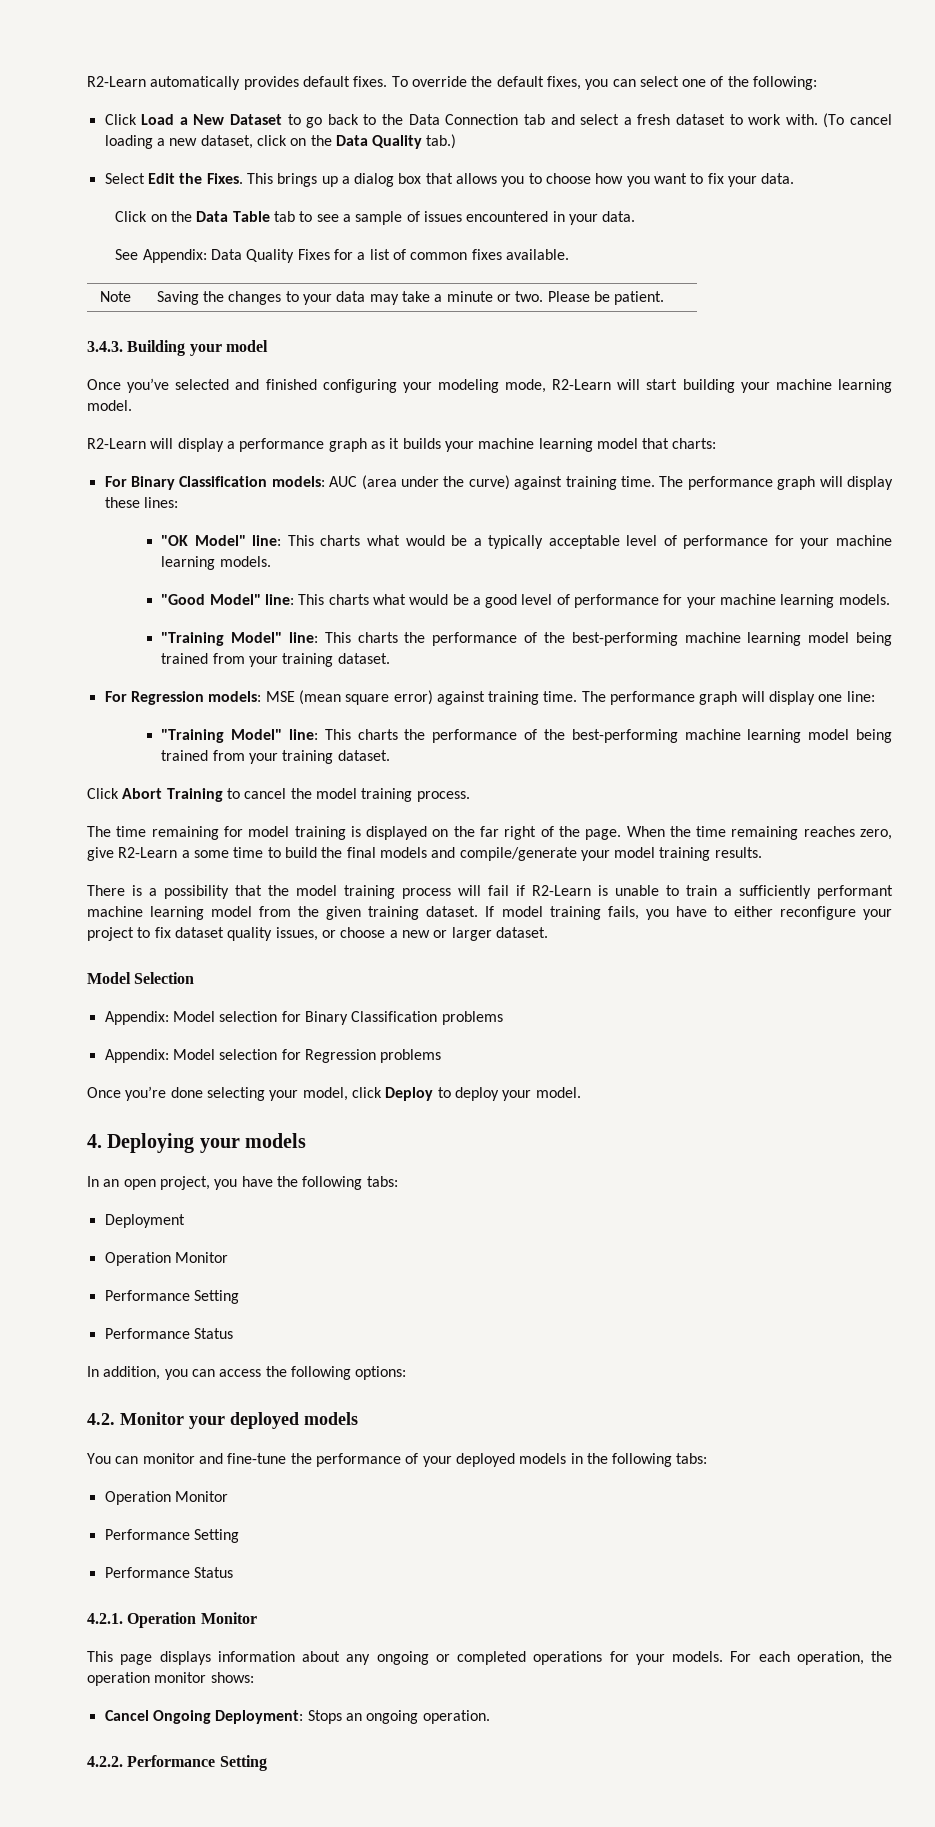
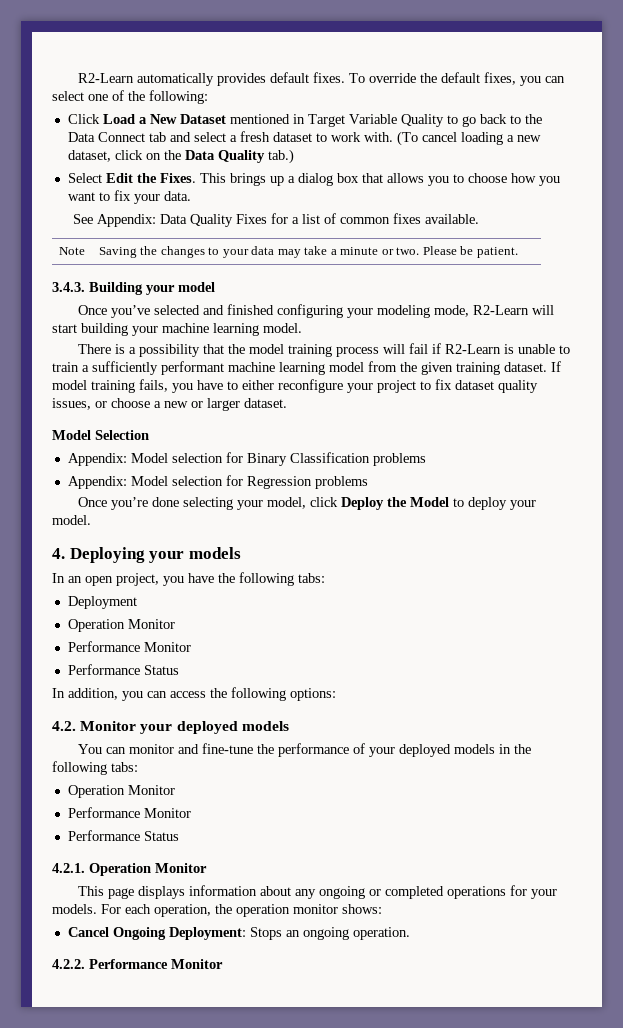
- Click Load a New Dataset to go back to the Data Connection tab and select a fresh dataset to work with.
+ Click Load a New Dataset mentioned in Target Variable Quality to go back to the Data Connect tab and select a fresh dataset to work with.
- Click on the Data Table tab to see a sample of issues encountered in your data.
- R2-Learn will display a performance graph as it builds your machine learning model that charts:
- For Binary Classification models: AUC (area under the curve) against training time. The performance graph will display these lines:
- "OK Model" line: This charts what would be a typically acceptable level of performance for your machine learning models.
- "Good Model" line: This charts what would be a good level of performance for your machine learning models.
- "Training Model" line: This charts the performance of the best-performing machine learning model being trained from your training dataset.
- For Regression models: MSE (mean square error) against training time. The performance graph will display one line:
- "Training Model" line: This charts the performance of the best-performing machine learning model being trained from your training dataset.
- Click Abort Training to cancel the model training process.
- The time remaining for model training is displayed on the far right of the page. When the time remaining reaches zero, give R2-Learn a some time to build the final models and compile/generate your model training results.
- Once you’re done selecting your model, click Deploy to deploy your model.
+ Once you’re done selecting your model, click Deploy the Model to deploy your model.
  Deployment
  Operation Monitor
- Performance Setting
+ Performance Monitor
  You can monitor and fine-tune the performance of your deployed models in the following tabs:
  Operation Monitor
- Performance Setting
+ Performance Monitor
- 4.2.2. Performance Setting
+ 4.2.2. Performance Monitor

